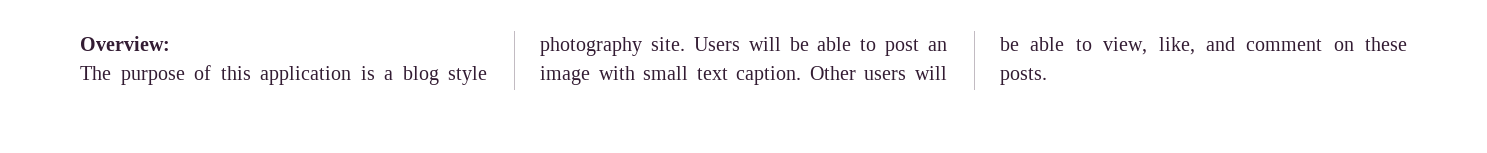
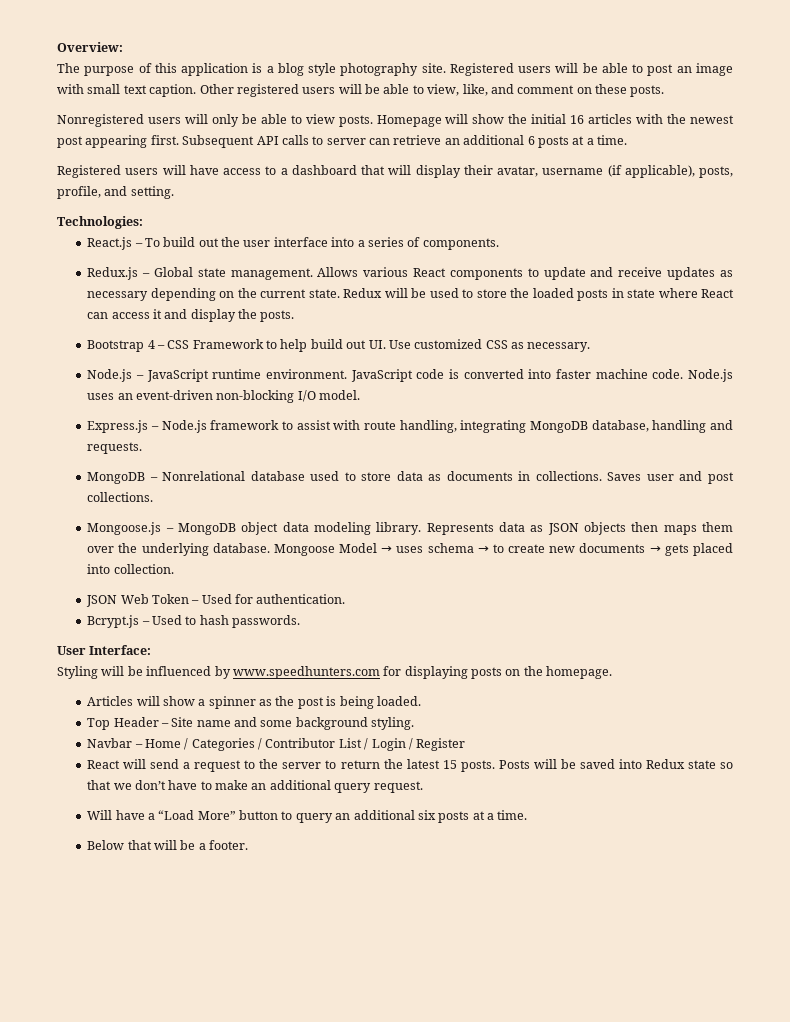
- Users will be able to post an image with small text caption.
+ Registered users will be able to post an image with small text caption.
- Other users will be able to view, like, and comment on these posts.
+ Other registered users will be able to view, like, and comment on these posts.
+ Nonregistered users will only be able to view posts. Homepage will show the initial 16 articles with the newest post appearing first. Subsequent API calls to server can retrieve an additional 6 posts at a time.
+ Registered users will have access to a dashboard that will display their avatar, username (if applicable), posts, profile, and setting.
+ Technologies:
+ React.js – To build out the user interface into a series of components.
+ Redux.js – Global state management. Allows various React components to update and receive updates as necessary depending on the current state. Redux will be used to store the loaded posts in state where React can access it and display the posts.
+ Bootstrap 4 – CSS Framework to help build out UI. Use customized CSS as necessary.
+ Node.js – JavaScript runtime environment. JavaScript code is converted into faster machine code. Node.js uses an event-driven non-blocking I/O model.
+ Express.js – Node.js framework to assist with route handling, integrating MongoDB database, handling and requests.
+ MongoDB – Nonrelational database used to store data as documents in collections. Saves user and post collections.
+ Mongoose.js – MongoDB object data modeling library. Represents data as JSON objects then maps them over the underlying database. Mongoose Model → uses schema → to create new documents → gets placed into collection.
+ JSON Web Token – Used for authentication.
+ Bcrypt.js – Used to hash passwords.
+ User Interface:
+ Styling will be influenced by www.speedhunters.com for displaying posts on the homepage.
+ Articles will show a spinner as the post is being loaded.
+ Top Header – Site name and some background styling.
+ Navbar – Home / Categories / Contributor List / Login / Register
+ React will send a request to the server to return the latest 15 posts. Posts will be saved into Redux state so that we don’t have to make an additional query request.
+ Will have a “Load More” button to query an additional six posts at a time.
+ Below that will be a footer.

